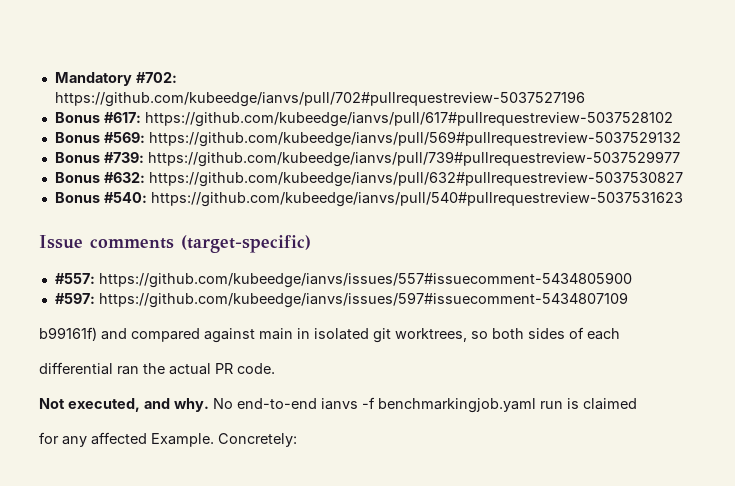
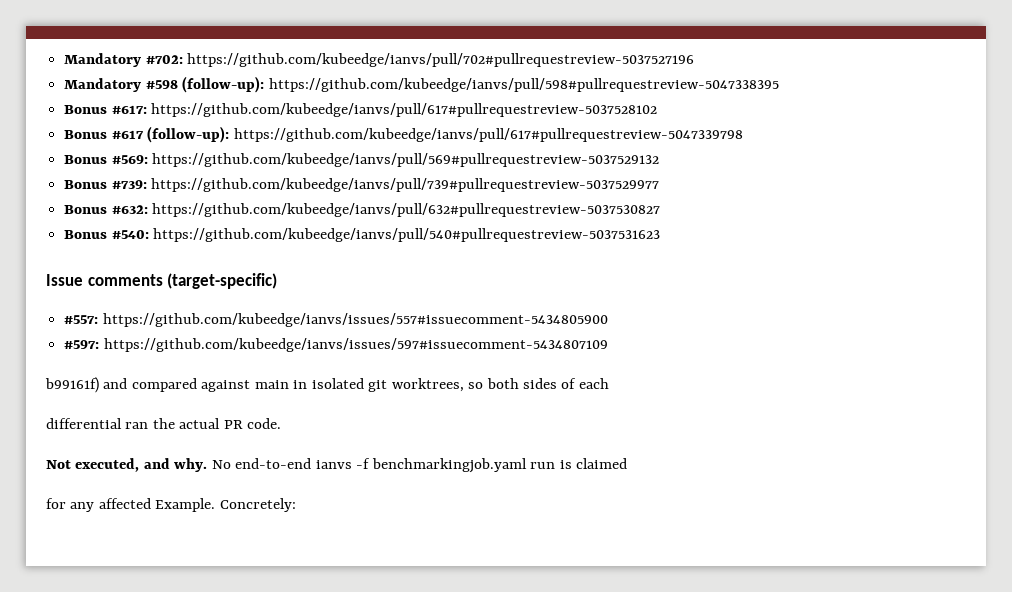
+ Mandatory #598 (follow-up): https://github.com/kubeedge/ianvs/pull/598#pullrequestreview-5047338395
+ Bonus #617 (follow-up): https://github.com/kubeedge/ianvs/pull/617#pullrequestreview-5047339798

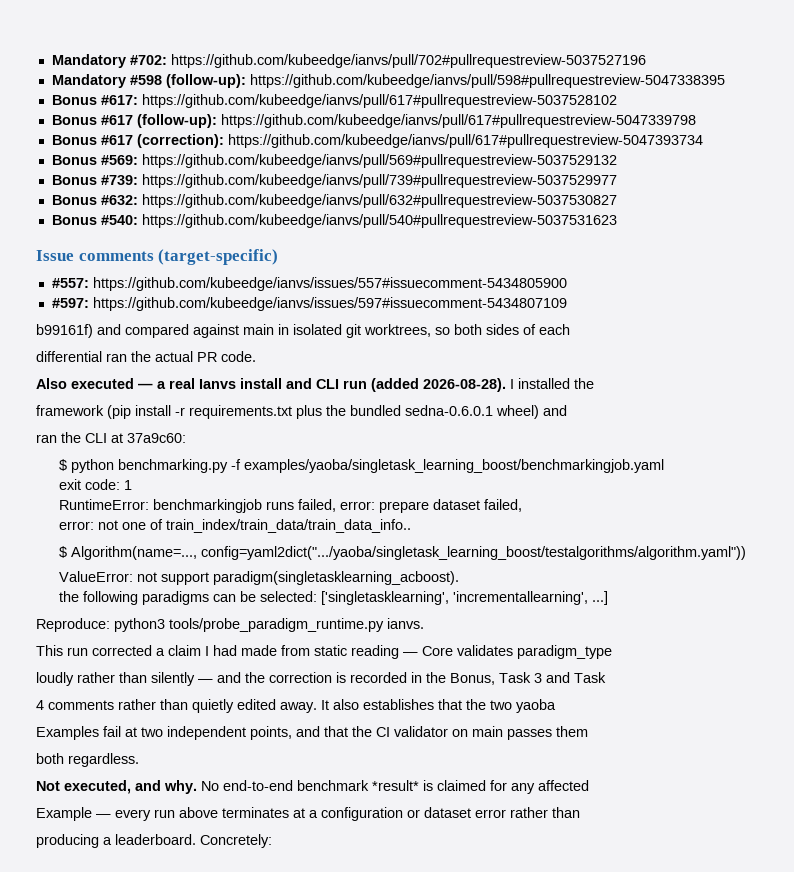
+ Bonus #617 (correction): https://github.com/kubeedge/ianvs/pull/617#pullrequestreview-5047393734
+ Also executed — a real Ianvs install and CLI run (added 2026-08-28). I installed the
+ framework (pip install -r requirements.txt plus the bundled sedna-0.6.0.1 wheel) and
+ ran the CLI at 37a9c60:
+ $ python benchmarking.py -f examples/yaoba/singletask_learning_boost/benchmarkingjob.yaml
+ exit code: 1
+ RuntimeError: benchmarkingjob runs failed, error: prepare dataset failed,
+ error: not one of train_index/train_data/train_data_info..
+ $ Algorithm(name=..., config=yaml2dict(".../yaoba/singletask_learning_boost/testalgorithms/algorithm.yaml"))
+ ValueError: not support paradigm(singletasklearning_acboost).
+ the following paradigms can be selected: ['singletasklearning', 'incrementallearning', ...]
+ Reproduce: python3 tools/probe_paradigm_runtime.py ianvs.
+ This run corrected a claim I had made from static reading — Core validates paradigm_type
+ loudly rather than silently — and the correction is recorded in the Bonus, Task 3 and Task
+ 4 comments rather than quietly edited away. It also establishes that the two yaoba
+ Examples fail at two independent points, and that the CI validator on main passes them
+ both regardless.
- No end-to-end ianvs -f benchmarkingjob.yaml run is claimed
- for any affected Example.
+ No end-to-end benchmark *result* is claimed for any affected
+ Example — every run above terminates at a configuration or dataset error rather than
+ producing a leaderboard.

